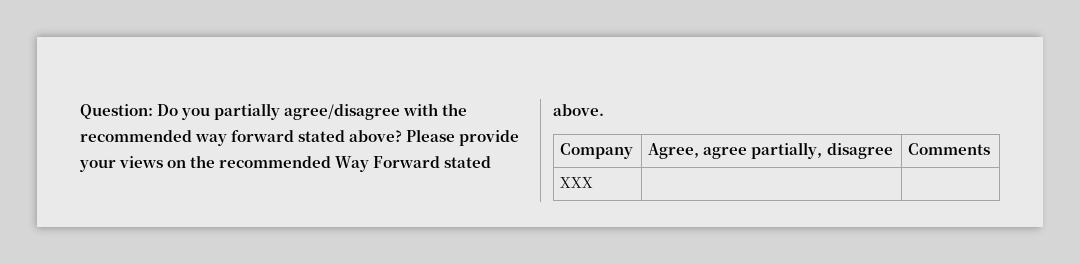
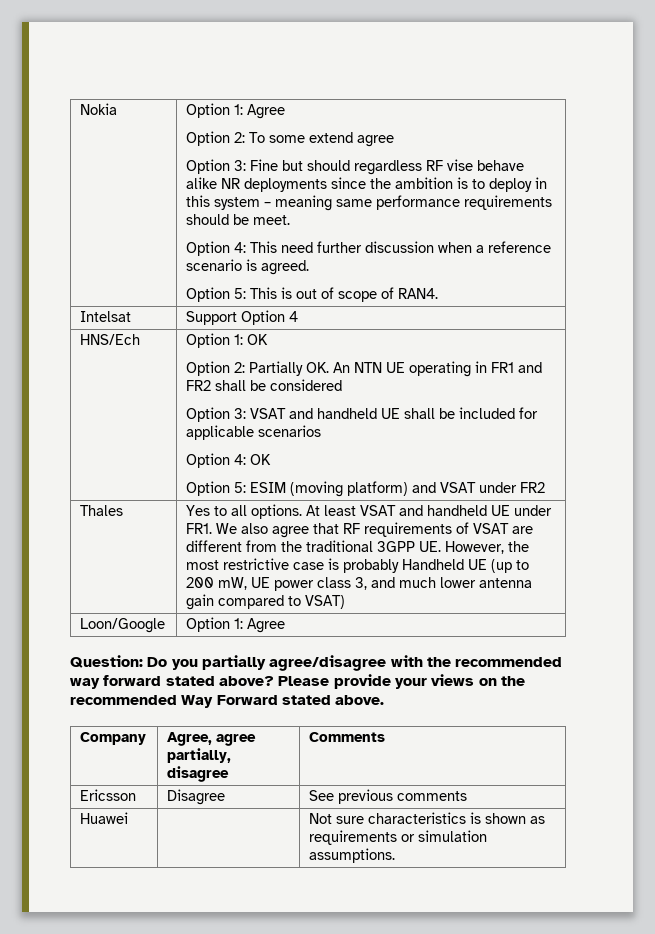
+ Nokia | Option 1: Agree
+ Option 2: To some extend agree
+ Option 3: Fine but should regardless RF vise behave alike NR deployments since the ambition is to deploy in this system – meaning same performance requirements should be meet.
+ Option 4: This need further discussion when a reference scenario is agreed.
+ Option 5: This is out of scope of RAN4.
+ Intelsat | Support Option 4
+ HNS/Ech | Option 1: OK
+ Option 2: Partially OK. An NTN UE operating in FR1 and FR2 shall be considered
+ Option 3: VSAT and handheld UE shall be included for applicable scenarios
+ Option 4: OK
+ Option 5: ESIM (moving platform) and VSAT under FR2
+ Thales | Yes to all options. At least VSAT and handheld UE under FR1. We also agree that RF requirements of VSAT are different from the traditional 3GPP UE. However, the most restrictive case is probably Handheld UE (up to 200 mW, UE power class 3, and much lower antenna gain compared to VSAT)
+ Loon/Google | Option 1: Agree
- XXX | |
+ Ericsson | Disagree | See previous comments
+ Huawei | | Not sure characteristics is shown as requirements or simulation assumptions.

